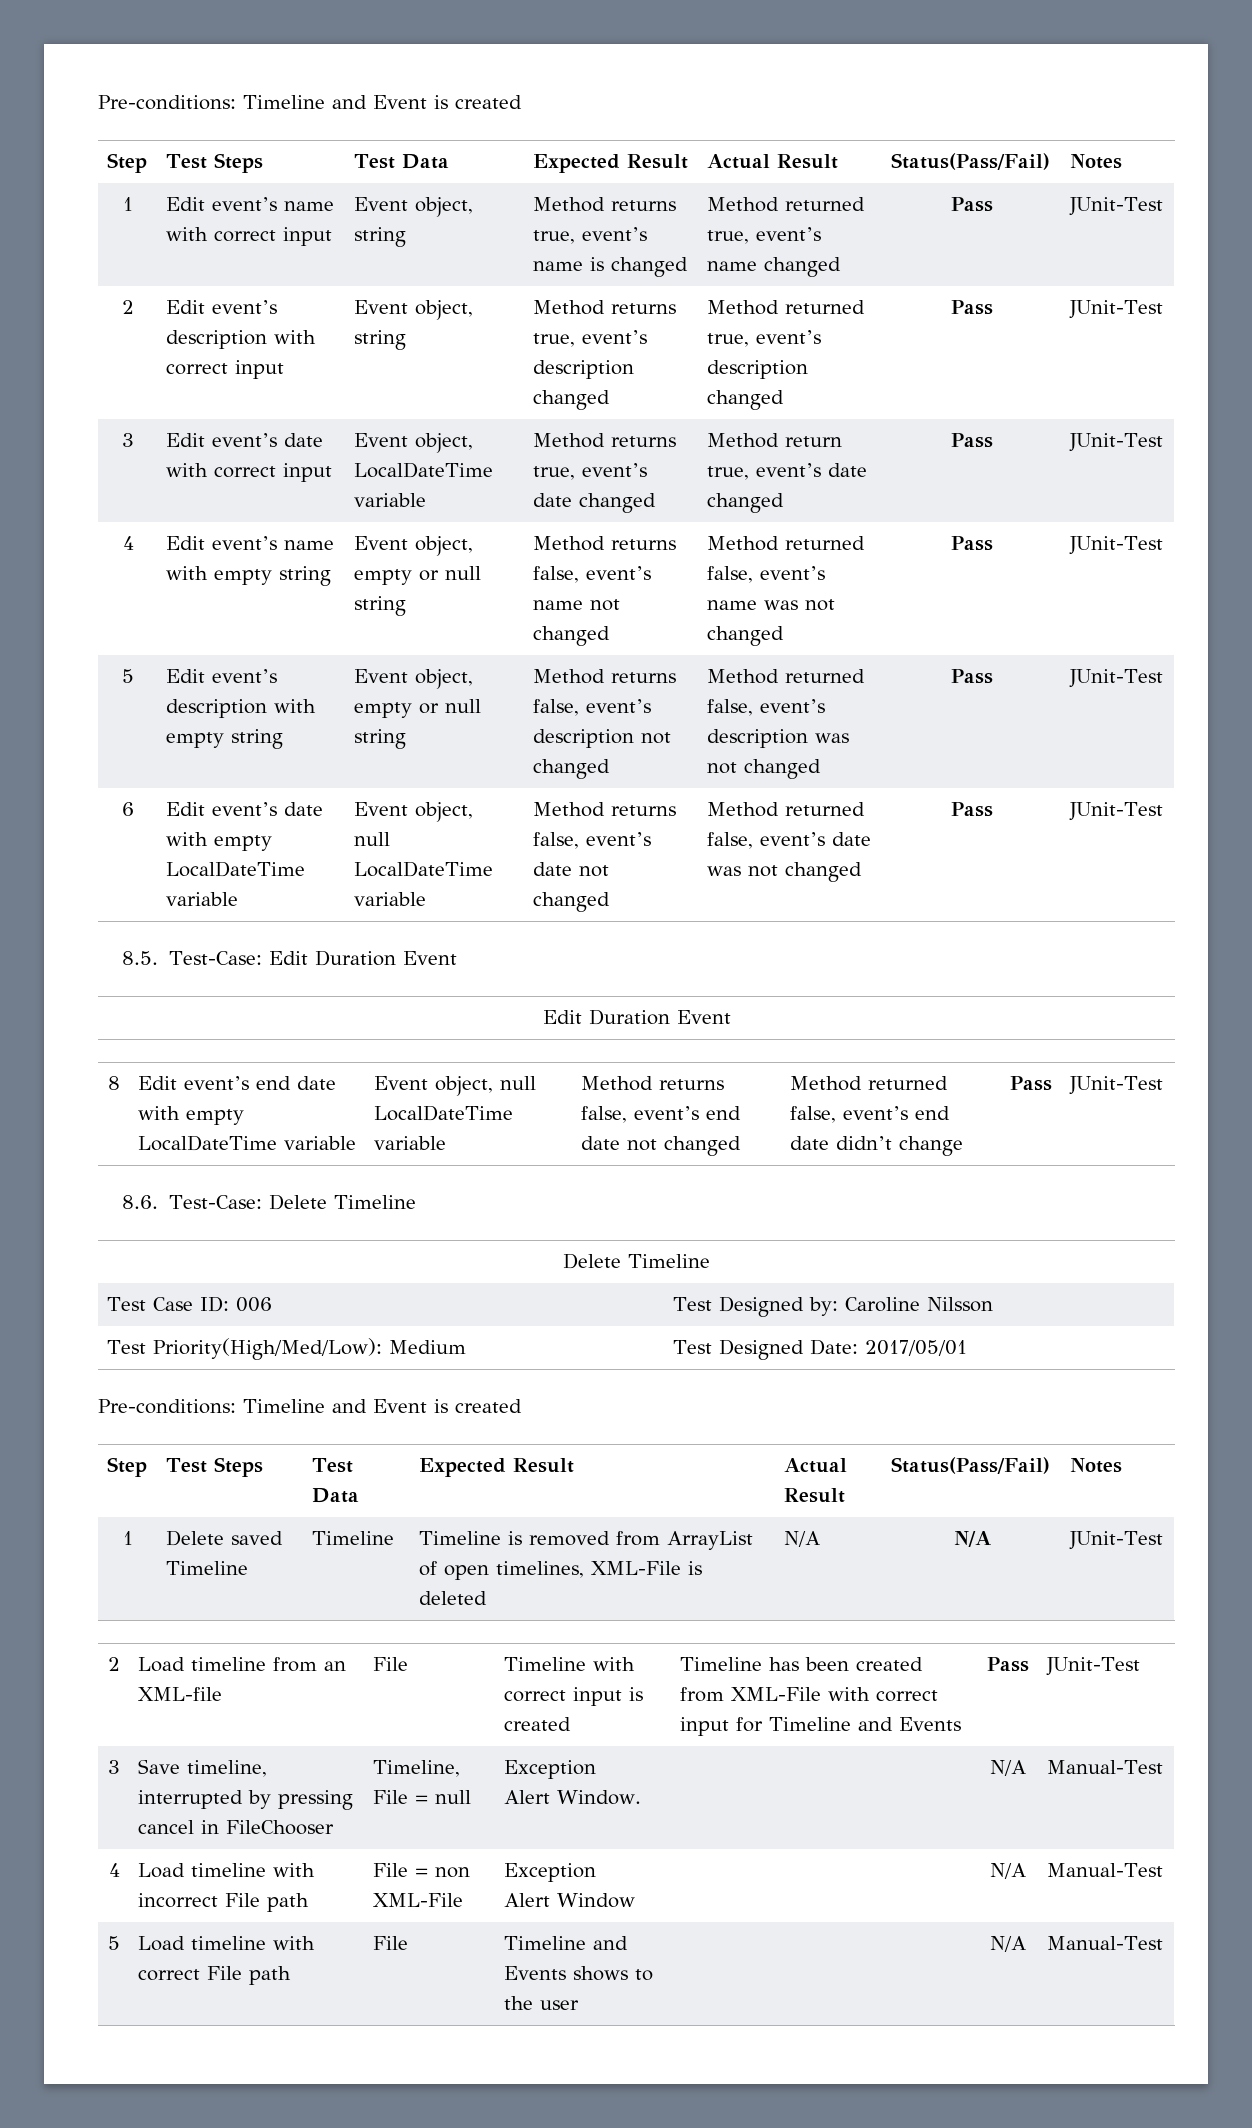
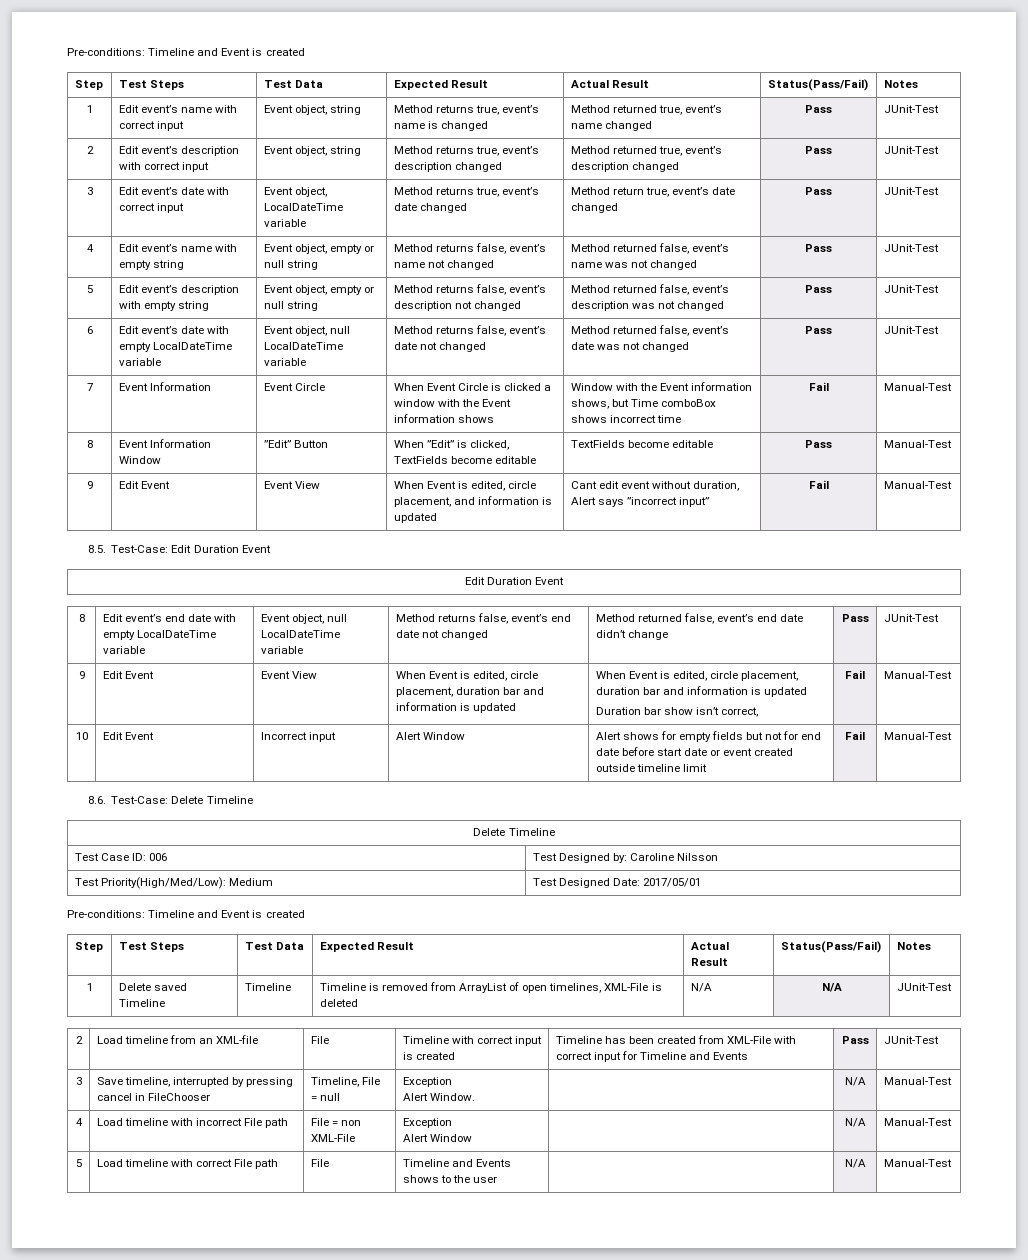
+ 7 | Event Information | Event Circle | When Event Circle is clicked a window with the Event information shows | Window with the Event information shows, but Time comboBox shows incorrect time | Fail | Manual-Test
+ 8 | Event Information Window | ”Edit” Button | When ”Edit” is clicked, TextFields become editable | TextFields become editable | Pass | Manual-Test
+ 9 | Edit Event | Event View | When Event is edited, circle placement, and information is updated | Cant edit event without duration, Alert says ”incorrect input” | Fail | Manual-Test
+ 9 | Edit Event | Event View | When Event is edited, circle placement, duration bar and information is updated | When Event is edited, circle placement, duration bar and information is updated
+ Duration bar show isn’t correct, | Fail | Manual-Test
+ 10 | Edit Event | Incorrect input | Alert Window | Alert shows for empty fields but not for end date before start date or event created outside timeline limit | Fail | Manual-Test

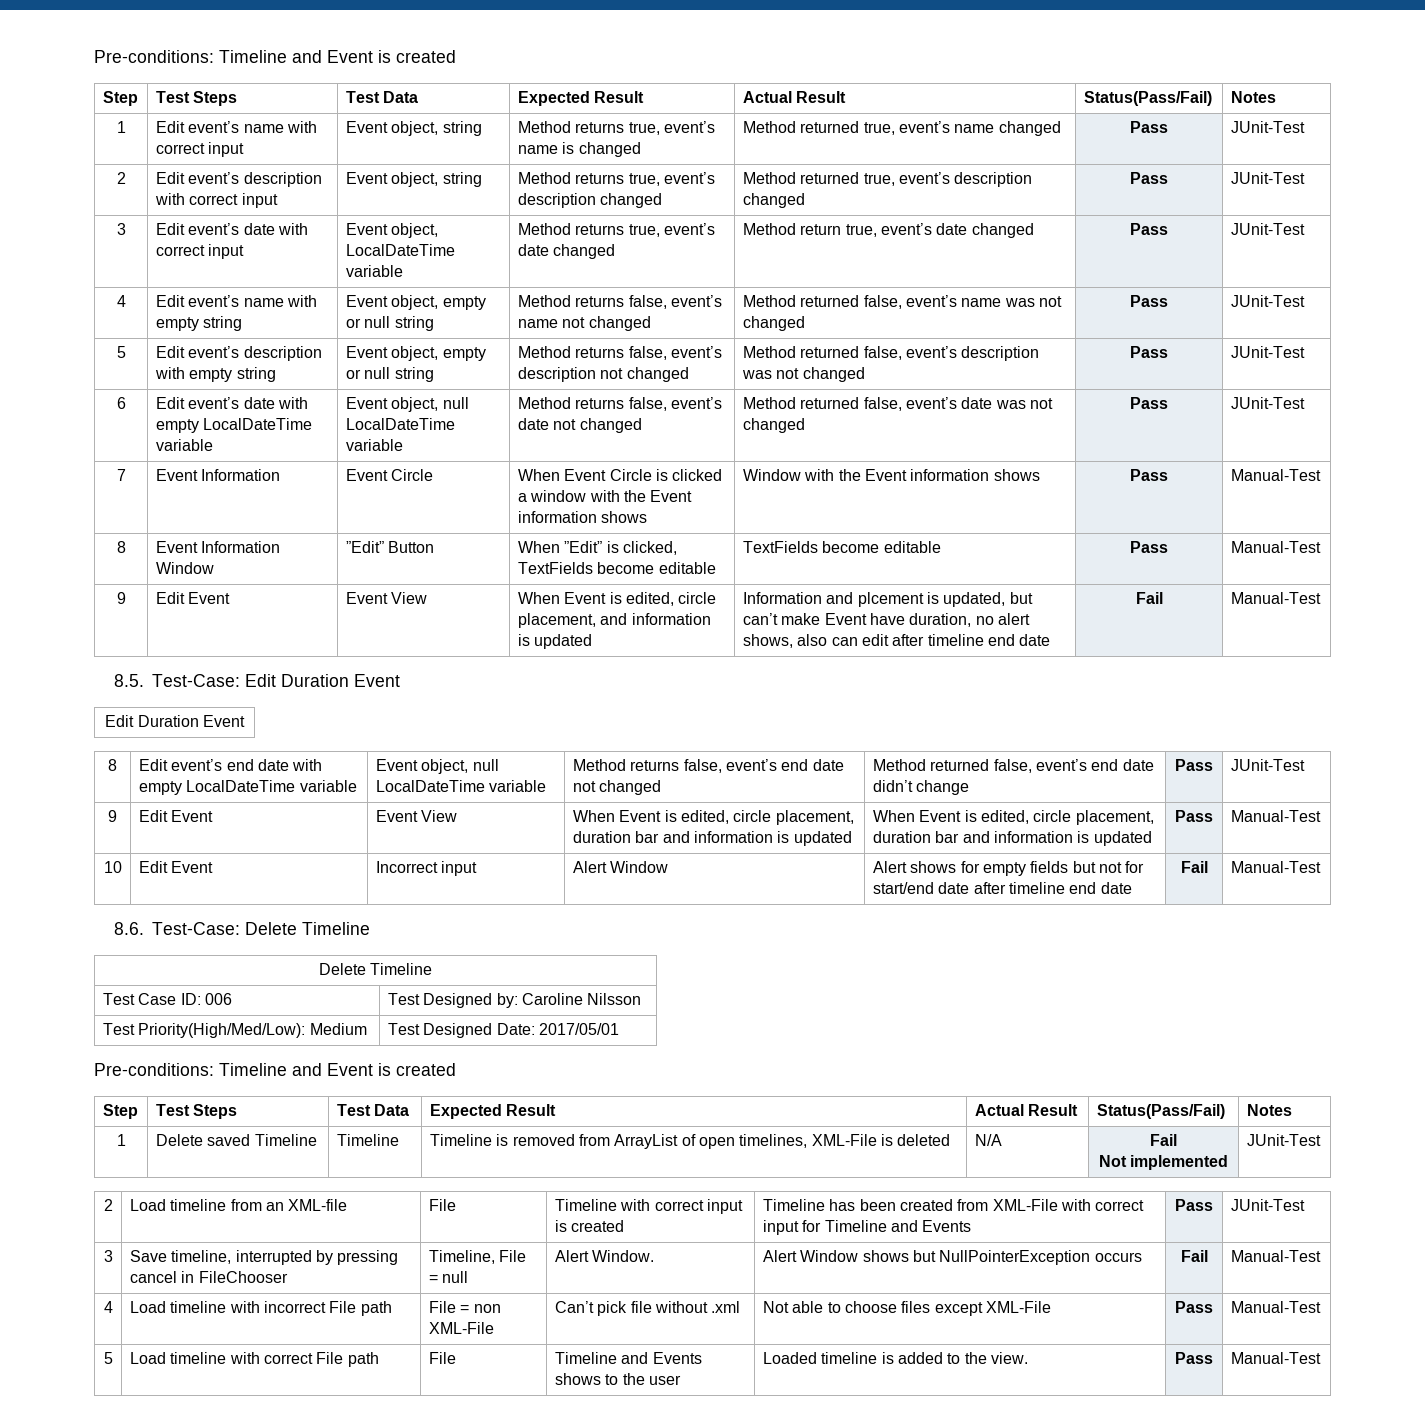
- 7 | Event Information | Event Circle | When Event Circle is clicked a window with the Event information shows | Window with the Event information shows, but Time comboBox shows incorrect time | Fail | Manual-Test
+ 7 | Event Information | Event Circle | When Event Circle is clicked a window with the Event information shows | Window with the Event information shows | Pass | Manual-Test
- 9 | Edit Event | Event View | When Event is edited, circle placement, and information is updated | Cant edit event without duration, Alert says ”incorrect input” | Fail | Manual-Test
+ 9 | Edit Event | Event View | When Event is edited, circle placement, and information is updated | Information and plcement is updated, but can’t make Event have duration, no alert shows, also can edit after timeline end date | Fail | Manual-Test
- 9 | Edit Event | Event View | When Event is edited, circle placement, duration bar and information is updated | When Event is edited, circle placement, duration bar and information is updated
- Duration bar show isn’t correct, | Fail | Manual-Test
+ 9 | Edit Event | Event View | When Event is edited, circle placement, duration bar and information is updated | When Event is edited, circle placement, duration bar and information is updated | Pass | Manual-Test
- 10 | Edit Event | Incorrect input | Alert Window | Alert shows for empty fields but not for end date before start date or event created outside timeline limit | Fail | Manual-Test
+ 10 | Edit Event | Incorrect input | Alert Window | Alert shows for empty fields but not for start/end date after timeline end date | Fail | Manual-Test
- 1 | Delete saved Timeline | Timeline | Timeline is removed from ArrayList of open timelines, XML-File is deleted | N/A | N/A | JUnit-Test
+ 1 | Delete saved Timeline | Timeline | Timeline is removed from ArrayList of open timelines, XML-File is deleted | N/A | Fail
+ Not implemented | JUnit-Test
- 3 | Save timeline, interrupted by pressing cancel in FileChooser | Timeline, File = null | Exception
- Alert Window. | | N/A | Manual-Test
+ 3 | Save timeline, interrupted by pressing cancel in FileChooser | Timeline, File = null | Alert Window. | Alert Window shows but NullPointerException occurs | Fail | Manual-Test
- 4 | Load timeline with incorrect File path | File = non XML-File | Exception
- Alert Window | | N/A | Manual-Test
+ 4 | Load timeline with incorrect File path | File = non XML-File | Can’t pick file without .xml | Not able to choose files except XML-File | Pass | Manual-Test
- 5 | Load timeline with correct File path | File | Timeline and Events shows to the user | | N/A | Manual-Test
+ 5 | Load timeline with correct File path | File | Timeline and Events shows to the user | Loaded timeline is added to the view. | Pass | Manual-Test

